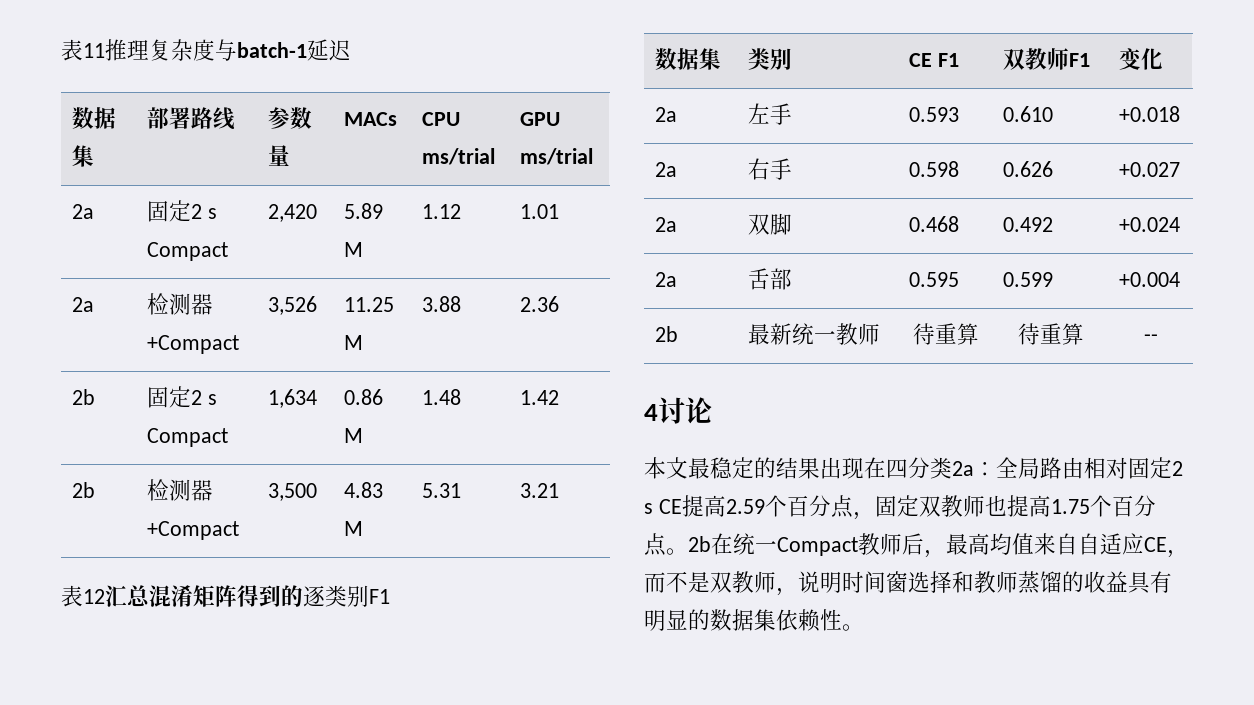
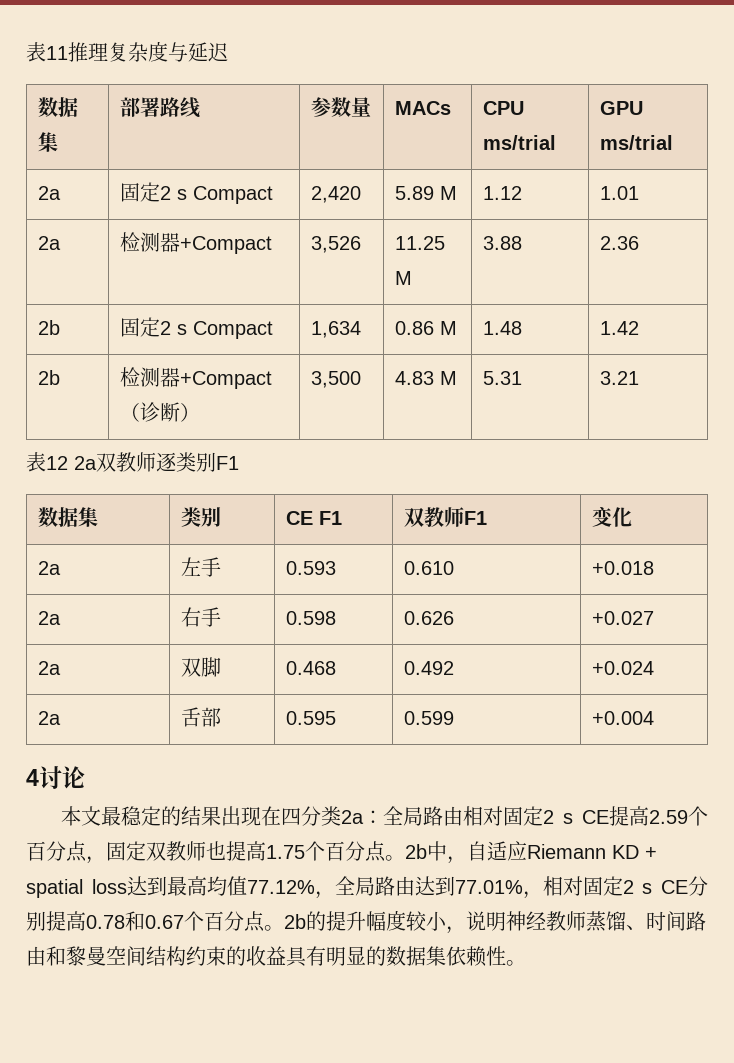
- 表11推理复杂度与batch-1延迟
+ 表11推理复杂度与延迟
- 2b | 检测器+Compact | 3,500 | 4.83 M | 5.31 | 3.21
+ 2b | 检测器+Compact（诊断） | 3,500 | 4.83 M | 5.31 | 3.21
- 表12汇总混淆矩阵得到的逐类别F1
+ 表12 2a双教师逐类别F1
- 2b | 最新统一教师 | 待重算 | 待重算 | --
- 2b在统一Compact教师后，最高均值来自自适应CE，而不是双教师，说明时间窗选择和教师蒸馏的收益具有明显的数据集依赖性。
+ 2b中，自适应Riemann KD + spatial loss达到最高均值77.12%，全局路由达到77.01%，相对固定2 s CE分别提高0.78和0.67个百分点。2b的提升幅度较小，说明神经教师蒸馏、时间路由和黎曼空间结构约束的收益具有明显的数据集依赖性。

